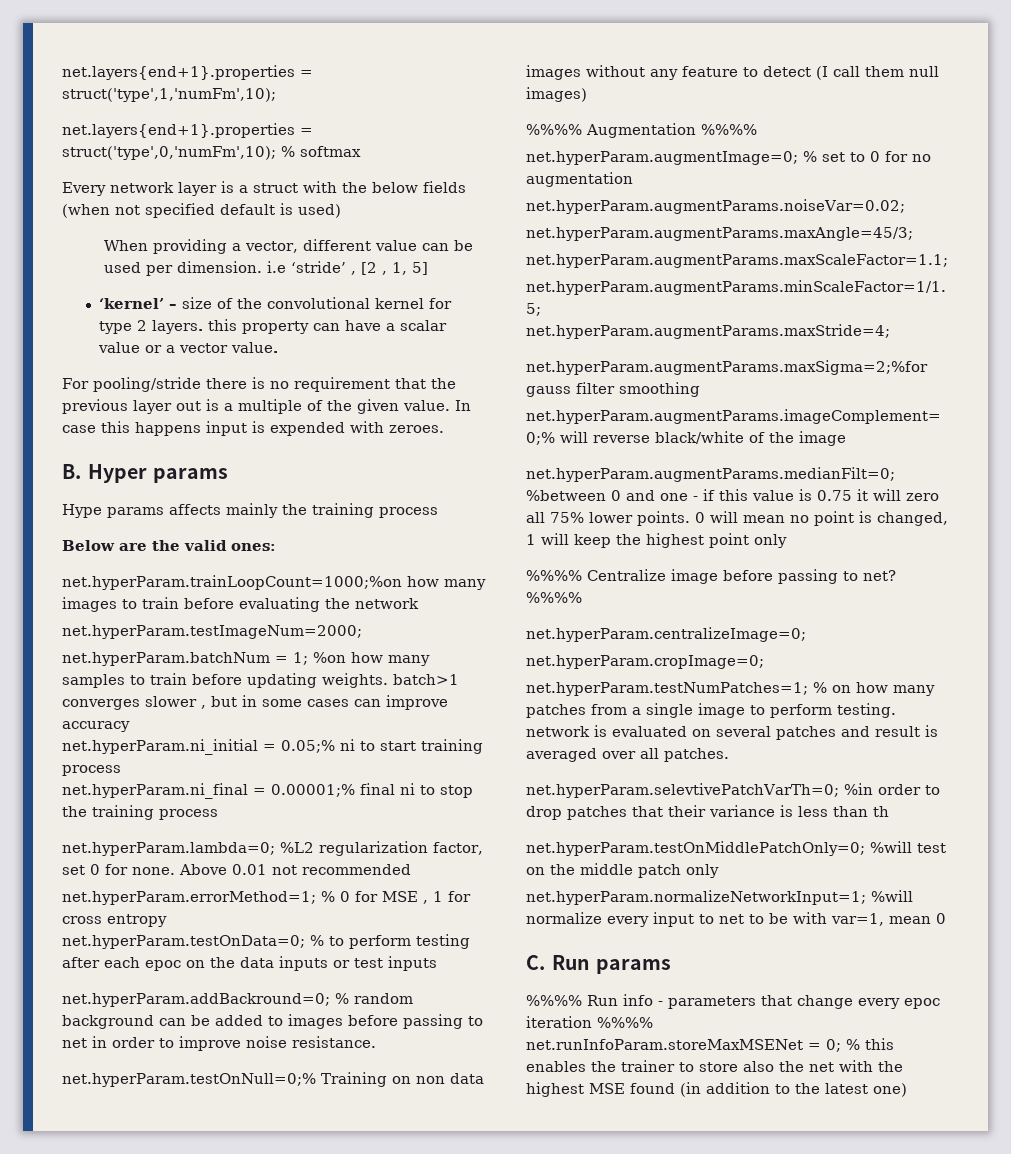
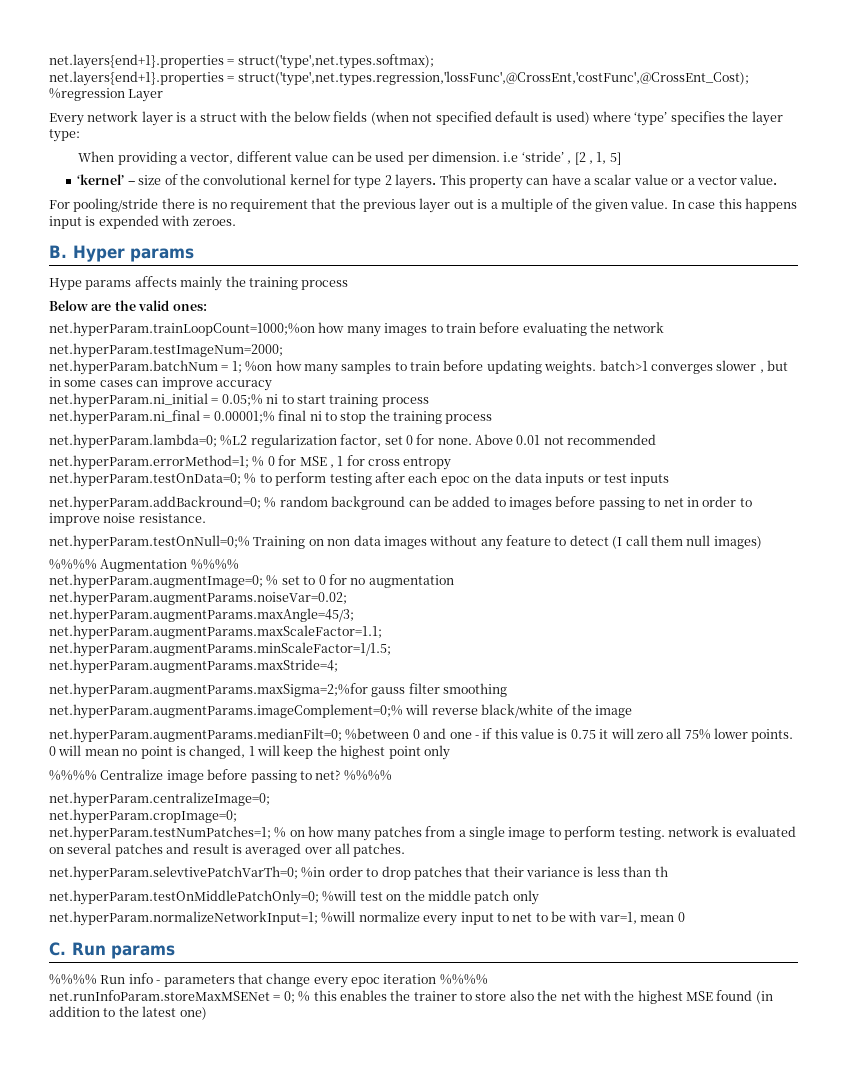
- net.layers{end+1}.properties = struct('type',1,'numFm',10);
- net.layers{end+1}.properties = struct('type',0,'numFm',10); % softmax
+ net.layers{end+1}.properties = struct('type',net.types.softmax);
+ net.layers{end+1}.properties = struct('type',net.types.regression,'lossFunc',@CrossEnt,'costFunc',@CrossEnt_Cost); %regression Layer
- Every network layer is a struct with the below fields (when not specified default is used)
+ Every network layer is a struct with the below fields (when not specified default is used) where ‘type’ specifies the layer type:
- ‘kernel’ – size of the convolutional kernel for type 2 layers. this property can have a scalar value or a vector value.
+ ‘kernel’ – size of the convolutional kernel for type 2 layers. This property can have a scalar value or a vector value.

